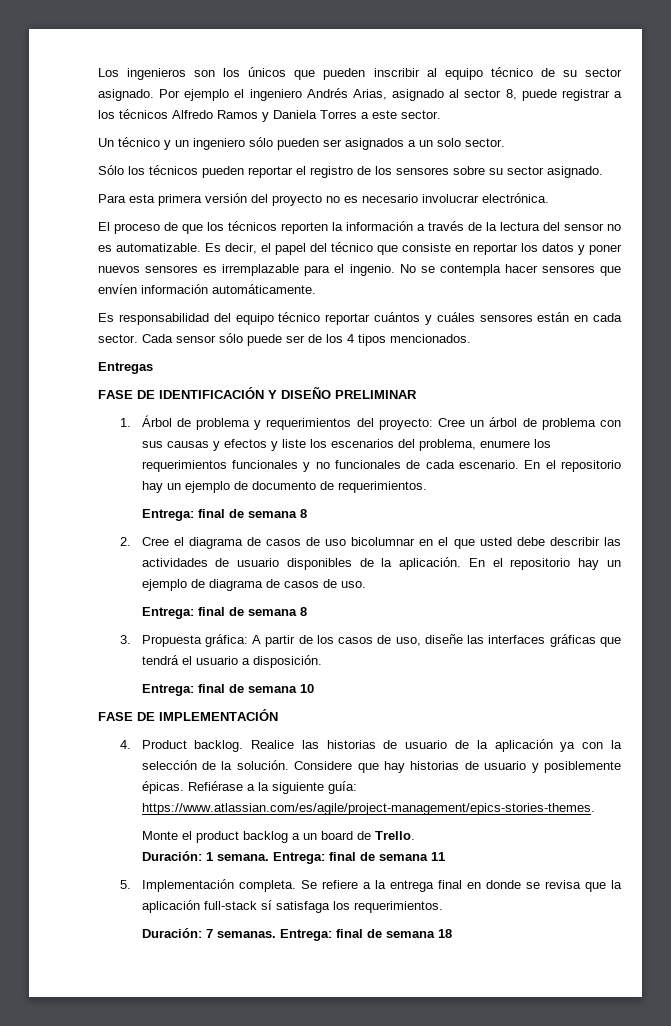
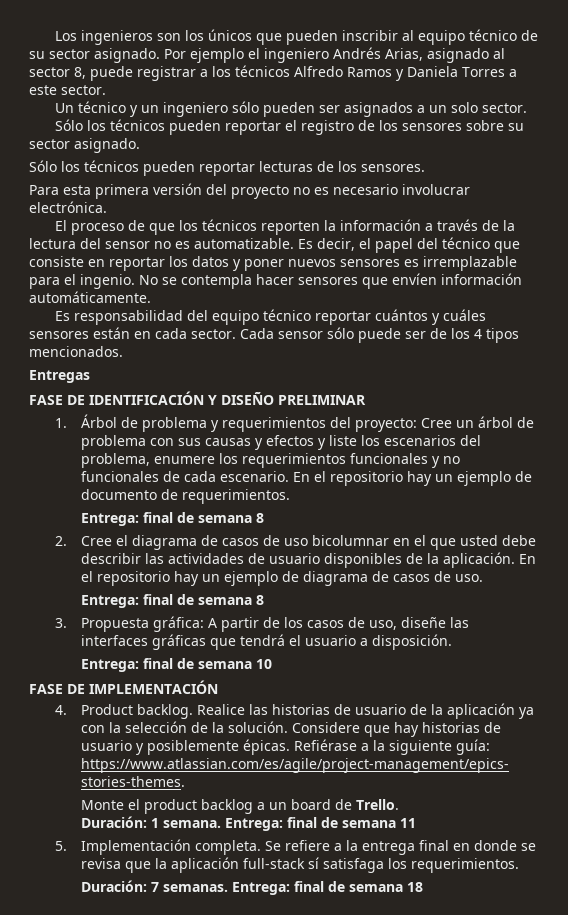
+ Sólo los técnicos pueden reportar lecturas de los sensores.

